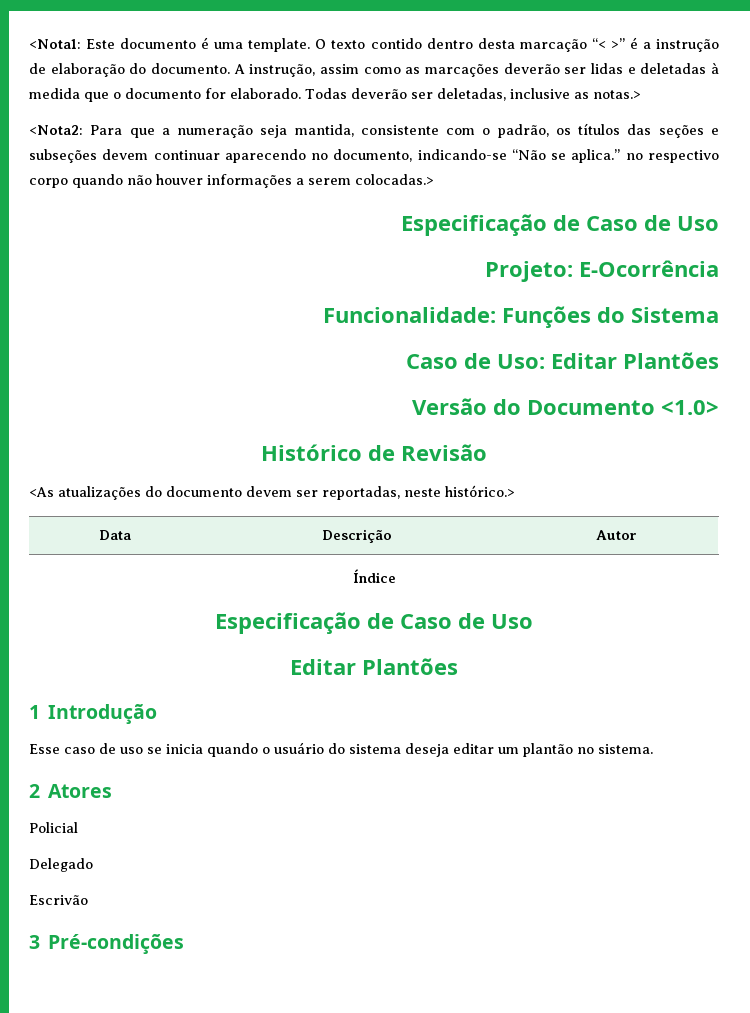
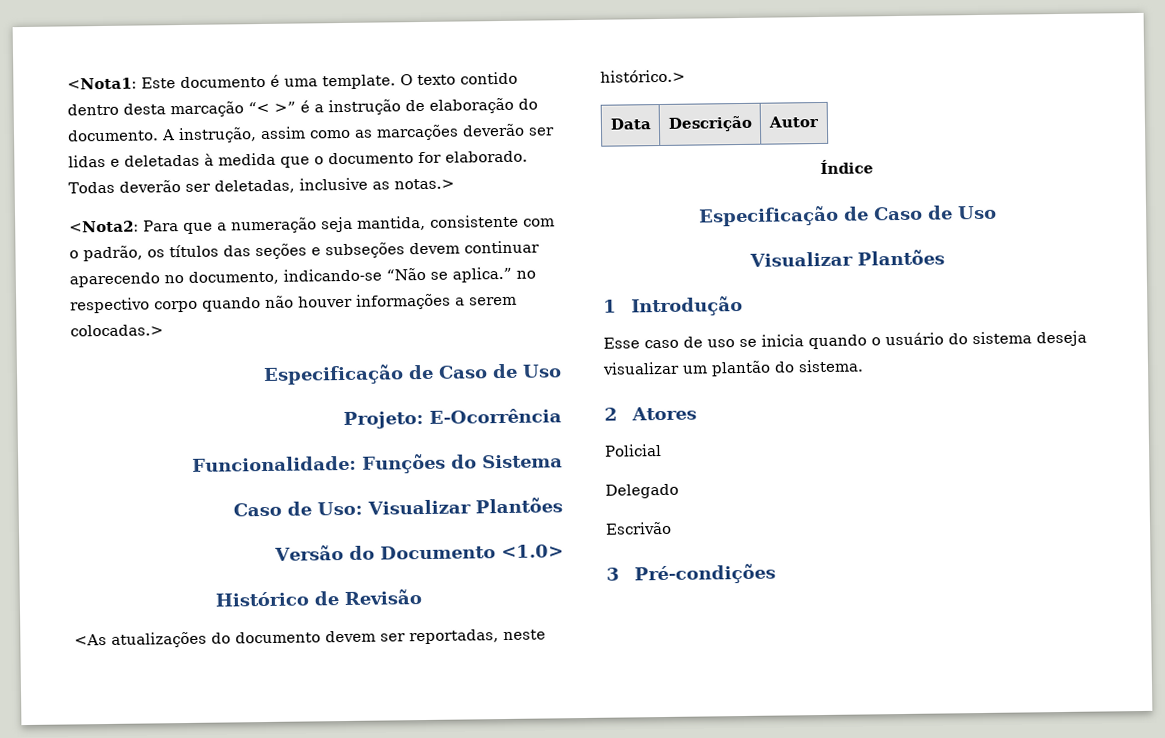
- Caso de Uso: Editar Plantões
+ Caso de Uso: Visualizar Plantões
  Índice
  Especificação de Caso de Uso
- Editar Plantões
+ Visualizar Plantões
- Esse caso de uso se inicia quando o usuário do sistema deseja editar um plantão no sistema.
+ Esse caso de uso se inicia quando o usuário do sistema deseja visualizar um plantão do sistema.

